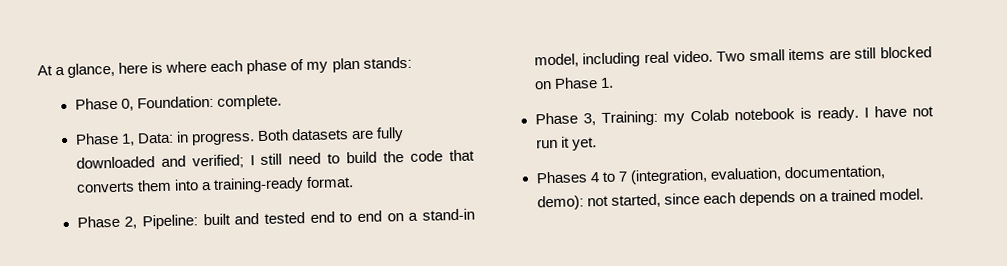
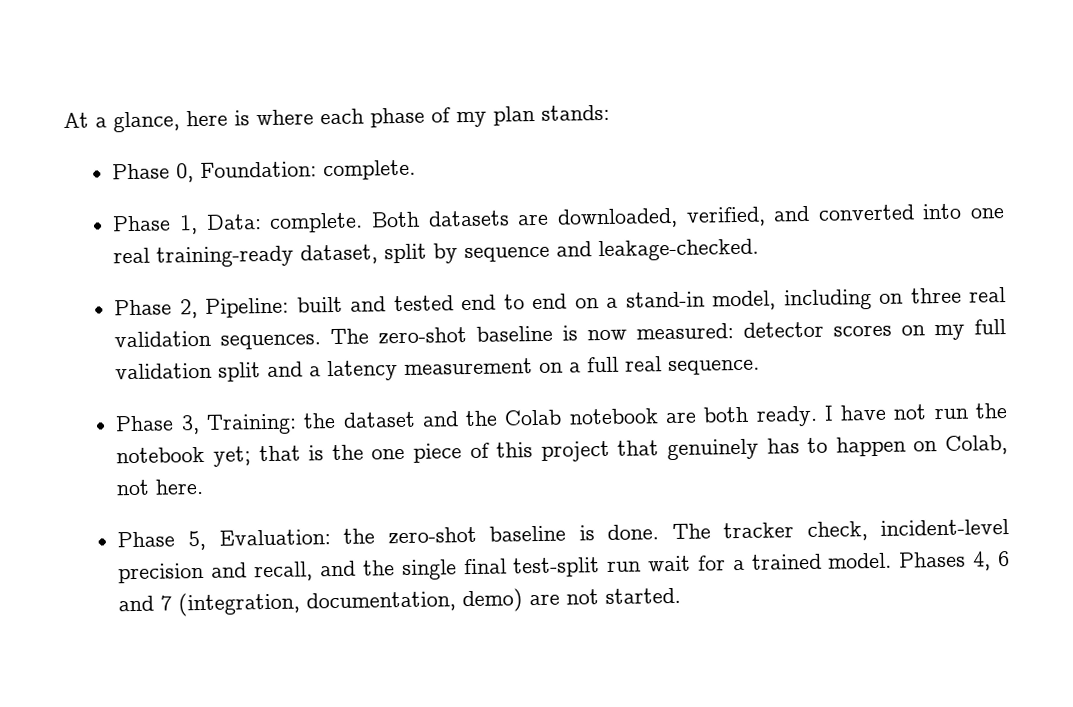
- Phase 1, Data: in progress.
+ Phase 1, Data: complete.
- Both datasets are fully downloaded and verified; I still need to build the code that converts them into a training-ready format.
+ Both datasets are downloaded, verified, and converted into one real training-ready dataset, split by sequence and leakage-checked.
- Phase 2, Pipeline: built and tested end to end on a stand-in model, including real video. Two small items are still blocked on Phase 1.
- Phase 3, Training: my Colab notebook is ready.
+ Phase 2, Pipeline: built and tested end to end on a stand-in model, including on three real validation sequences. The zero-shot baseline is now measured: detector scores on my full validation split and a latency measurement on a full real sequence.
+ Phase 3, Training: the dataset and the Colab notebook are both ready.
- I have not run it yet.
- Phases 4 to 7 (integration, evaluation, documentation, demo): not started, since each depends on a trained model.
+ I have not run the notebook yet; that is the one piece of this project that genuinely has to happen on Colab, not here.
+ Phase 5, Evaluation: the zero-shot baseline is done. The tracker check, incident-level precision and recall, and the single final test-split run wait for a trained model. Phases 4, 6 and 7 (integration, documentation, demo) are not started.

